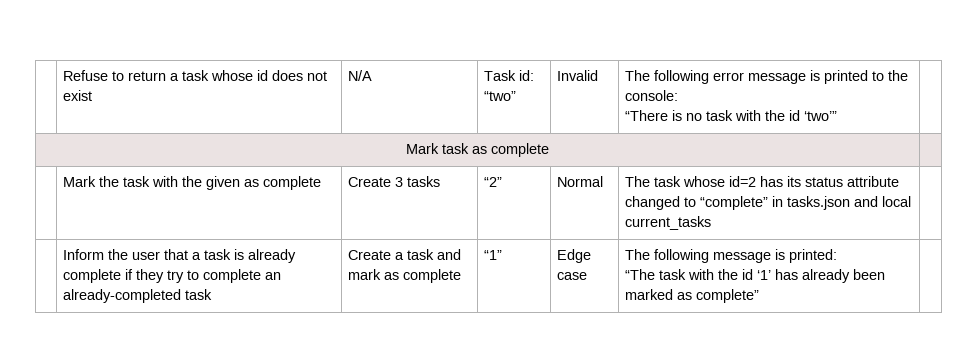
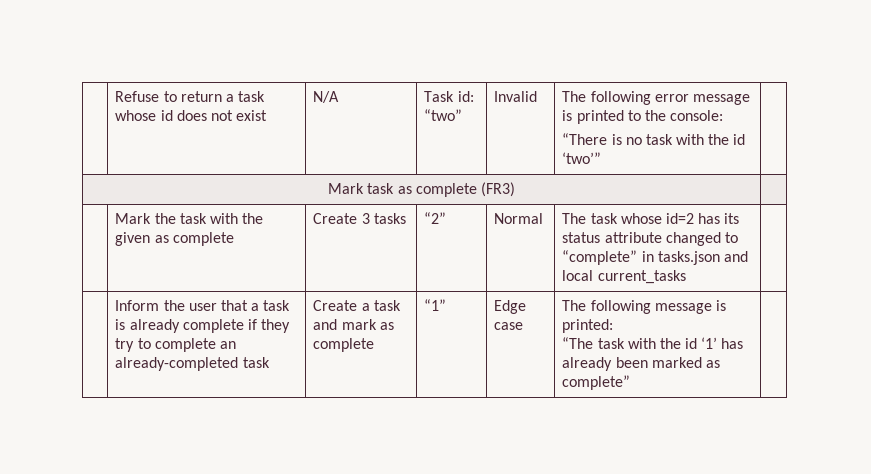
- Mark task as complete |
+ Mark task as complete (FR3) |

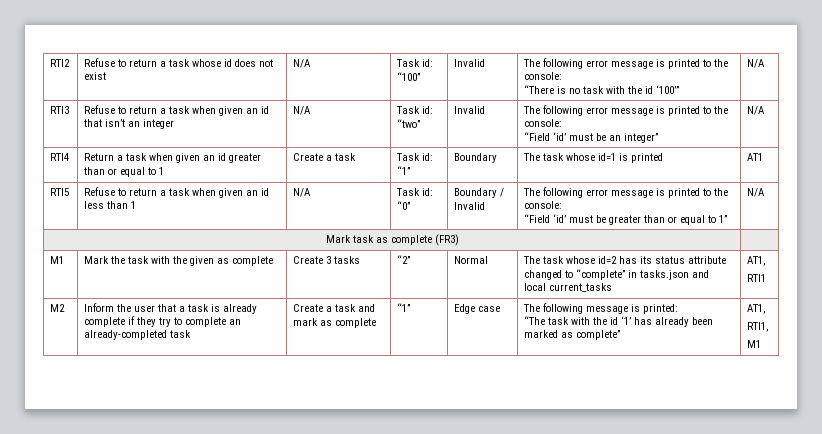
- | Refuse to return a task whose id does not exist | N/A | Task id: “two” | Invalid | The following error message is printed to the console:
- “There is no task with the id ‘two’” |
+ RTI2 | Refuse to return a task whose id does not exist | N/A | Task id: “100” | Invalid | The following error message is printed to the console:
+ “There is no task with the id ‘100’” | N/A
+ RTI3 | Refuse to return a task when given an id that isn’t an integer | N/A | Task id: “two” | Invalid | The following error message is printed to the console:
+ “Field ‘id’ must be an integer” | N/A
+ RTI4 | Return a task when given an id greater than or equal to 1 | Create a task | Task id: “1” | Boundary | The task whose id=1 is printed | AT1
+ RTI5 | Refuse to return a task when given an id less than 1 | N/A | Task id: “0” | Boundary / Invalid | The following error message is printed to the console:
+ “Field ‘id’ must be greater than or equal to 1” | N/A
- | Mark the task with the given as complete | Create 3 tasks | “2” | Normal | The task whose id=2 has its status attribute changed to “complete” in tasks.json and local current_tasks |
+ M1 | Mark the task with the given as complete | Create 3 tasks | “2” | Normal | The task whose id=2 has its status attribute changed to “complete” in tasks.json and local current_tasks | AT1,
+ RTI1
+ M2
- “The task with the id ‘1’ has already been marked as complete”
+ “The task with the id ‘1’ has already been marked as complete” | AT1,
+ RTI1,
+ M1

